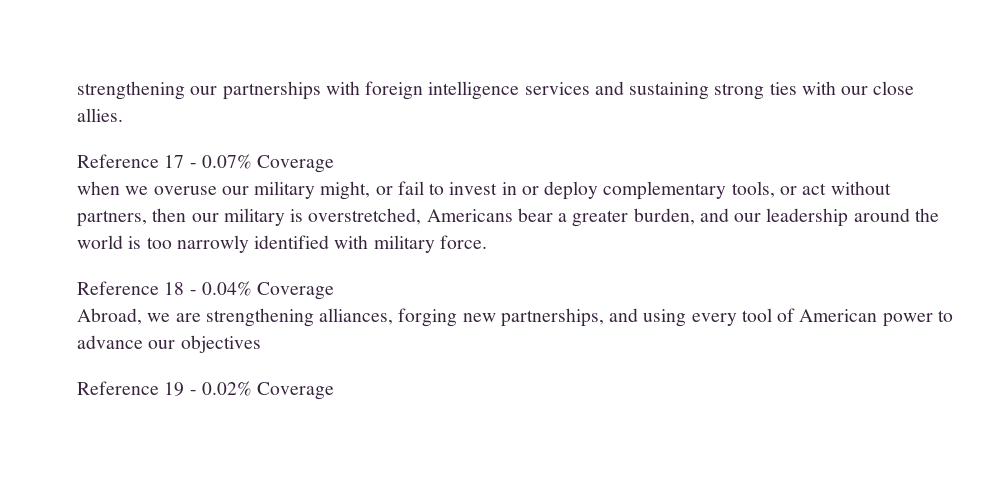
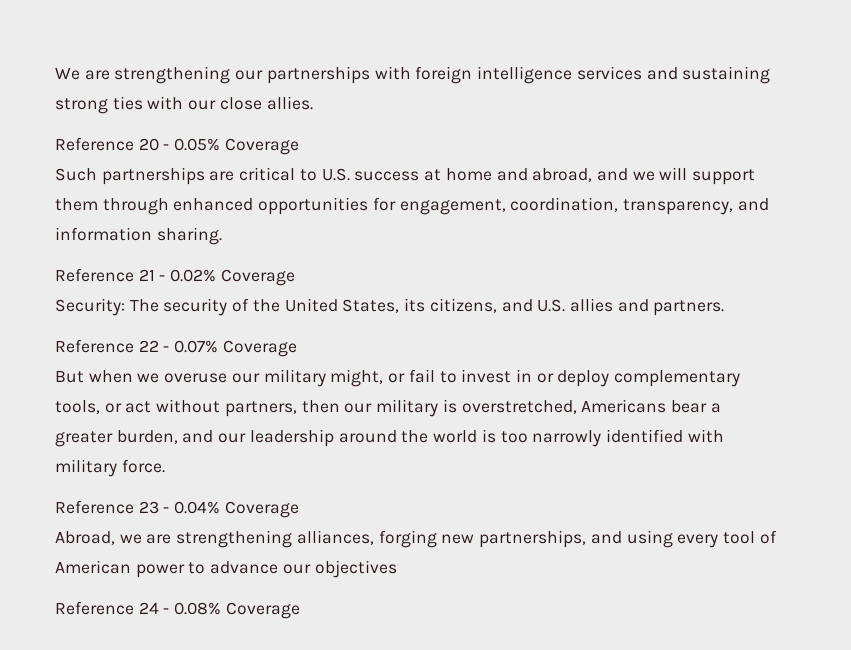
- strengthening our partnerships with foreign intelligence services and sustaining strong ties with our close allies.
+ We are strengthening our partnerships with foreign intelligence services and sustaining strong ties with our close allies.
- Reference 17 - 0.07% Coverage
+ Reference 20 - 0.05% Coverage
+ Such partnerships are critical to U.S. success at home and abroad, and we will support them through enhanced opportunities for engagement, coordination, transparency, and information sharing.
+ Reference 21 - 0.02% Coverage
+ Security: The security of the United States, its citizens, and U.S. allies and partners.
+ Reference 22 - 0.07% Coverage
- when we overuse our military might, or fail to invest in or deploy complementary tools, or act without partners, then our military is overstretched, Americans bear a greater burden, and our leadership around the world is too narrowly identified with military force.
+ But when we overuse our military might, or fail to invest in or deploy complementary tools, or act without partners, then our military is overstretched, Americans bear a greater burden, and our leadership around the world is too narrowly identified with military force.
- Reference 18 - 0.04% Coverage
+ Reference 23 - 0.04% Coverage
- Reference 19 - 0.02% Coverage
+ Reference 24 - 0.08% Coverage

